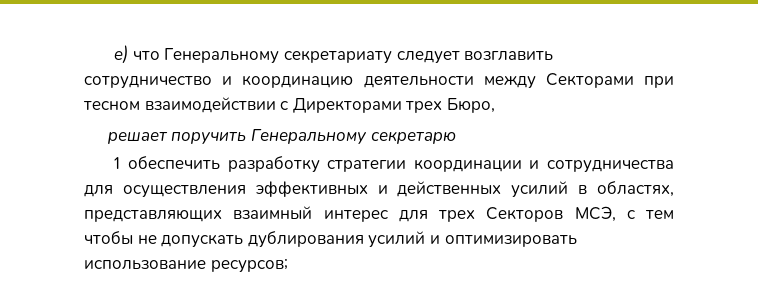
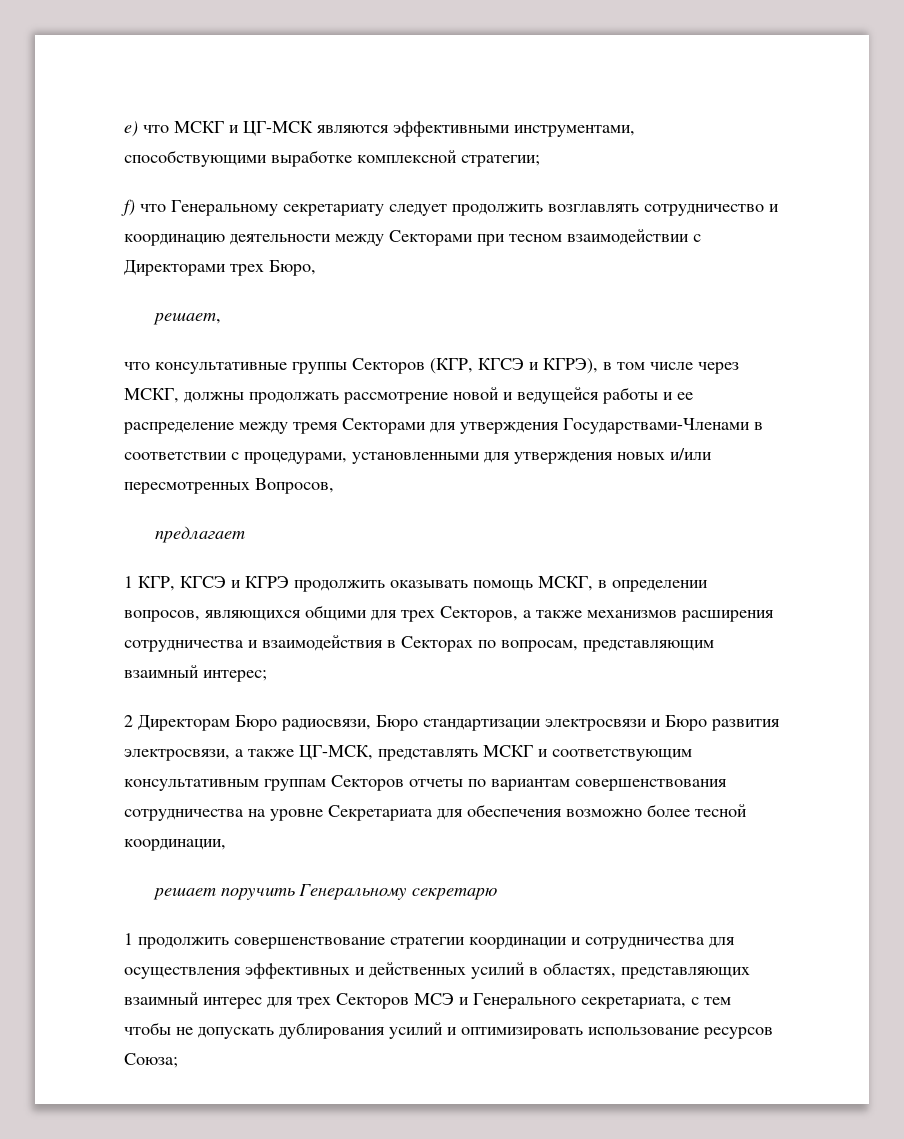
- e) что Генеральному секретариату следует возглавить сотрудничество и координацию деятельности между Секторами при тесном взаимодействии с Директорами трех Бюро,
+ e) что МСКГ и ЦГ-МСК являются эффективными инструментами, способствующими выработке комплексной стратегии;
+ f) что Генеральному секретариату следует продолжить возглавлять сотрудничество и координацию деятельности между Секторами при тесном взаимодействии с Директорами трех Бюро,
+ решает,
+ что консультативные группы Секторов (КГР, КГСЭ и КГРЭ), в том числе через МСКГ, должны продолжать рассмотрение новой и ведущейся работы и ее распределение между тремя Секторами для утверждения Государствами-Членами в соответствии с процедурами, установленными для утверждения новых и/или пересмотренных Вопросов,
+ предлагает
+ 1 КГР, КГСЭ и КГРЭ продолжить оказывать помощь МСКГ, в определении вопросов, являющихся общими для трех Секторов, а также механизмов расширения сотрудничества и взаимодействия в Секторах по вопросам, представляющим взаимный интерес;
+ 2 Директорам Бюро радиосвязи, Бюро стандартизации электросвязи и Бюро развития электросвязи, а также ЦГ-МСК, представлять МСКГ и соответствующим консультативным группам Секторов отчеты по вариантам совершенствования сотрудничества на уровне Секретариата для обеспечения возможно более тесной координации,
- 1 обеспечить разработку стратегии координации и сотрудничества для осуществления эффективных и действенных усилий в областях, представляющих взаимный интерес для трех Секторов МСЭ, с тем чтобы не допускать дублирования усилий и оптимизировать использование ресурсов;
+ 1 продолжить совершенствование стратегии координации и сотрудничества для осуществления эффективных и действенных усилий в областях, представляющих взаимный интерес для трех Секторов МСЭ и Генерального секретариата, с тем чтобы не допускать дублирования усилий и оптимизировать использование ресурсов Союза;

